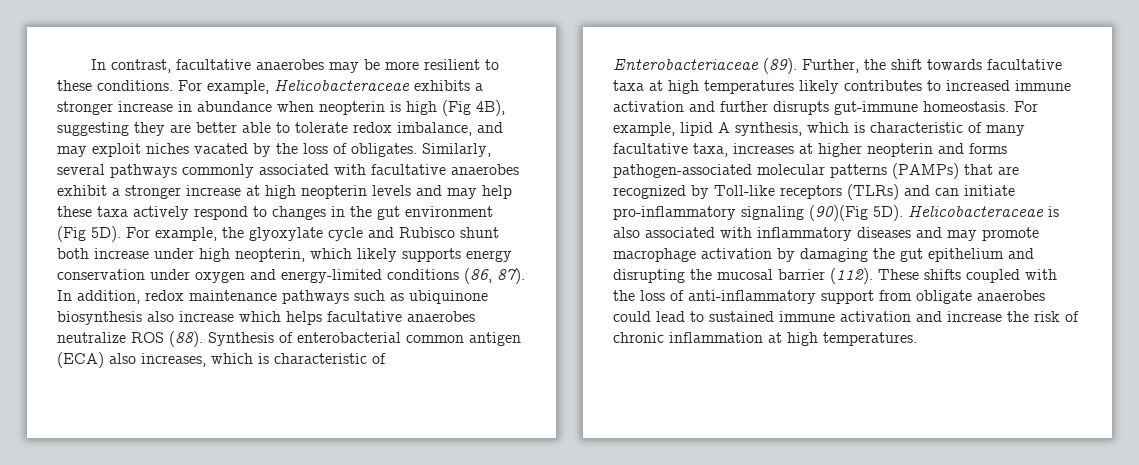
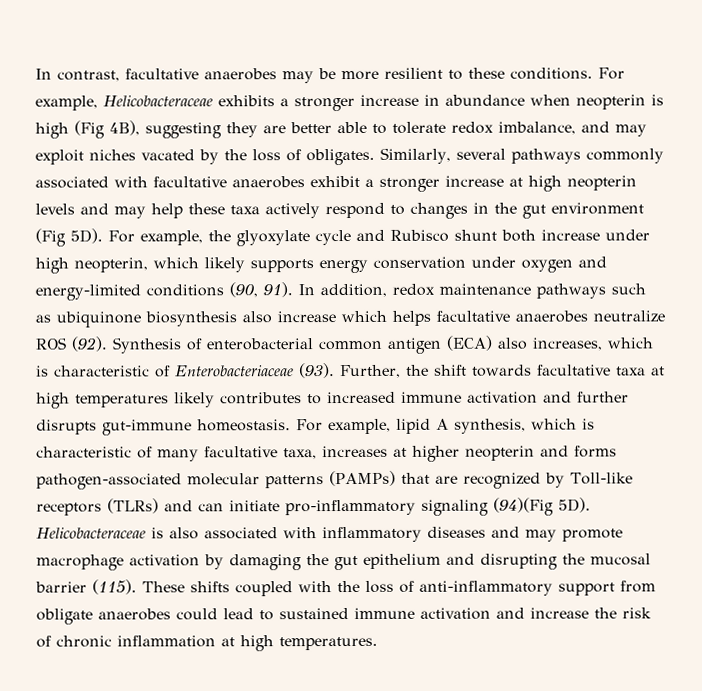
- For example, the glyoxylate cycle and Rubisco shunt both increase under high neopterin, which likely supports energy conservation under oxygen and energy-limited conditions (86, 87).
+ For example, the glyoxylate cycle and Rubisco shunt both increase under high neopterin, which likely supports energy conservation under oxygen and energy-limited conditions (90, 91).
- In addition, redox maintenance pathways such as ubiquinone biosynthesis also increase which helps facultative anaerobes neutralize ROS (88).
+ In addition, redox maintenance pathways such as ubiquinone biosynthesis also increase which helps facultative anaerobes neutralize ROS (92).
- Synthesis of enterobacterial common antigen (ECA) also increases, which is characteristic of Enterobacteriaceae (89).
+ Synthesis of enterobacterial common antigen (ECA) also increases, which is characteristic of Enterobacteriaceae (93).
- For example, lipid A synthesis, which is characteristic of many facultative taxa, increases at higher neopterin and forms pathogen-associated molecular patterns (PAMPs) that are recognized by Toll-like receptors (TLRs) and can initiate pro-inflammatory signaling (90)(Fig 5D).
+ For example, lipid A synthesis, which is characteristic of many facultative taxa, increases at higher neopterin and forms pathogen-associated molecular patterns (PAMPs) that are recognized by Toll-like receptors (TLRs) and can initiate pro-inflammatory signaling (94)(Fig 5D).
- Helicobacteraceae is also associated with inflammatory diseases and may promote macrophage activation by damaging the gut epithelium and disrupting the mucosal barrier (112).
+ Helicobacteraceae is also associated with inflammatory diseases and may promote macrophage activation by damaging the gut epithelium and disrupting the mucosal barrier (115).

